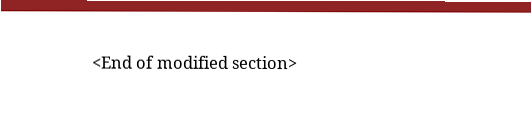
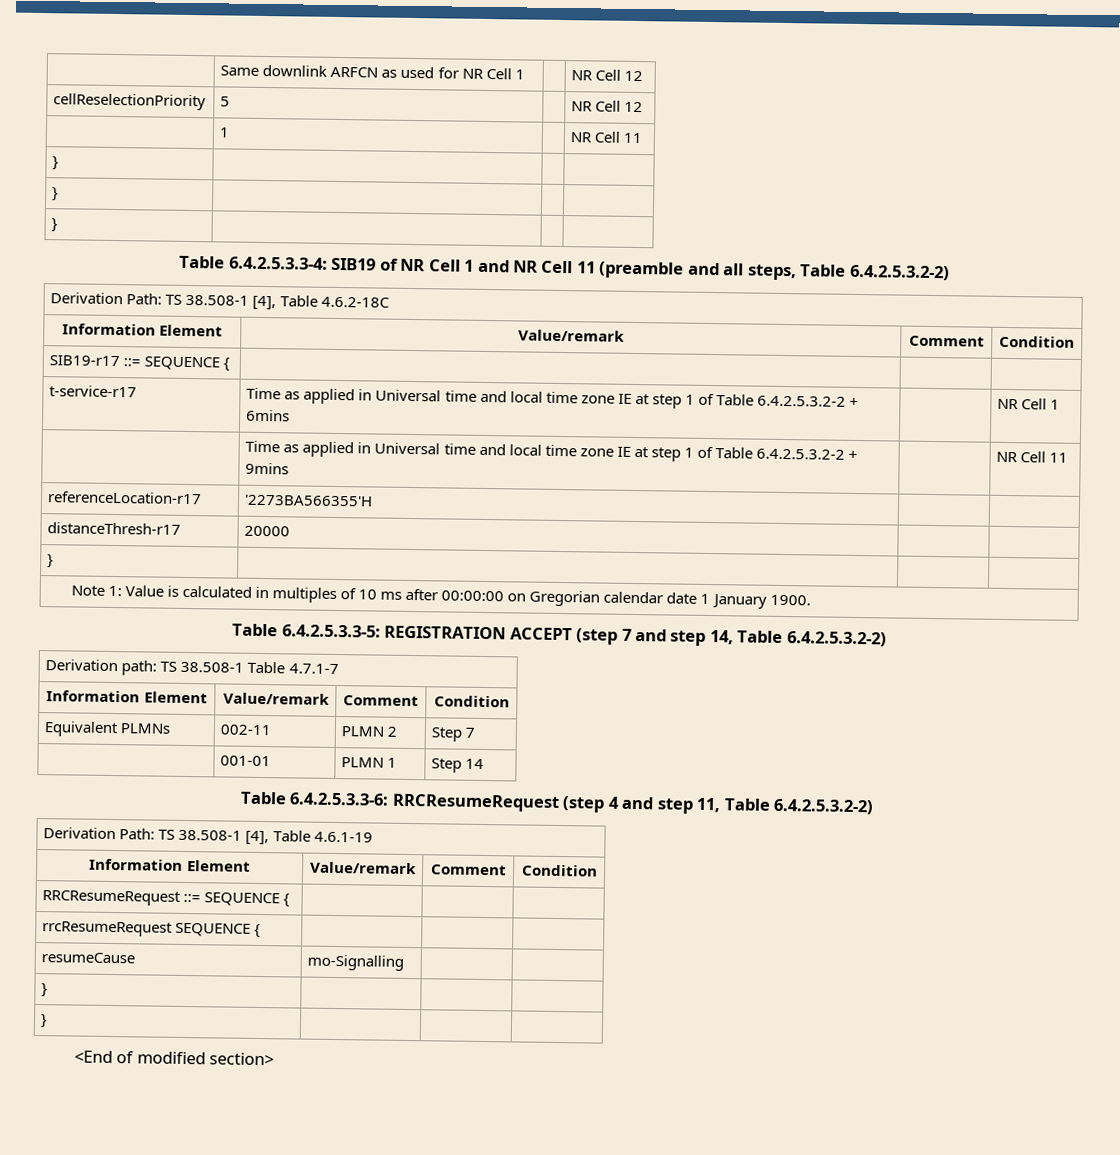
+ | Same downlink ARFCN as used for NR Cell 1 | | NR Cell 12
+ cellReselectionPriority | 5 | | NR Cell 12
+ | 1 | | NR Cell 11
+ } | | |
+ } | | |
+ } | | |
+ Table 6.4.2.5.3.3-4: SIB19 of NR Cell 1 and NR Cell 11 (preamble and all steps, Table 6.4.2.5.3.2-2)
+ Derivation Path: TS 38.508-1 [4], Table 4.6.2-18C
+ Information Element | Value/remark | Comment | Condition
+ SIB19-r17 ::= SEQUENCE { | | |
+ t-service-r17 | Time as applied in Universal time and local time zone IE at step 1 of Table 6.4.2.5.3.2-2 + 6mins | | NR Cell 1
+ | Time as applied in Universal time and local time zone IE at step 1 of Table 6.4.2.5.3.2-2 + 9mins | | NR Cell 11
+ referenceLocation-r17 | '2273BA566355'H | |
+ distanceThresh-r17 | 20000 | |
+ } | | |
+ Note 1: Value is calculated in multiples of 10 ms after 00:00:00 on Gregorian calendar date 1 January 1900.
+ Table 6.4.2.5.3.3-5: REGISTRATION ACCEPT (step 7 and step 14, Table 6.4.2.5.3.2-2)
+ Derivation path: TS 38.508-1 Table 4.7.1-7
+ Information Element | Value/remark | Comment | Condition
+ Equivalent PLMNs | 002-11 | PLMN 2 | Step 7
+ | 001-01 | PLMN 1 | Step 14
+ Table 6.4.2.5.3.3-6: RRCResumeRequest (step 4 and step 11, Table 6.4.2.5.3.2-2)
+ Derivation Path: TS 38.508-1 [4], Table 4.6.1-19
+ Information Element | Value/remark | Comment | Condition
+ RRCResumeRequest ::= SEQUENCE { | | |
+ rrcResumeRequest SEQUENCE { | | |
+ resumeCause | mo-Signalling | |
+ } | | |
+ } | | |

